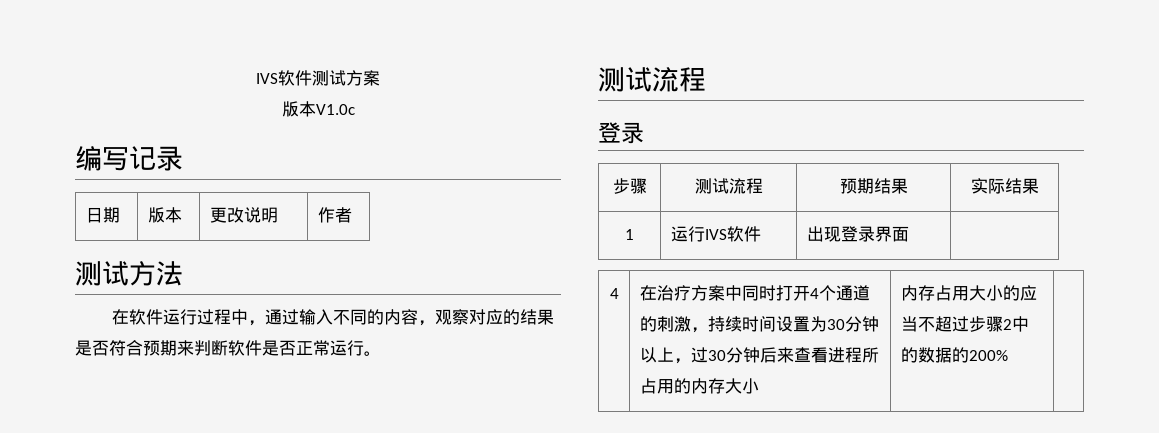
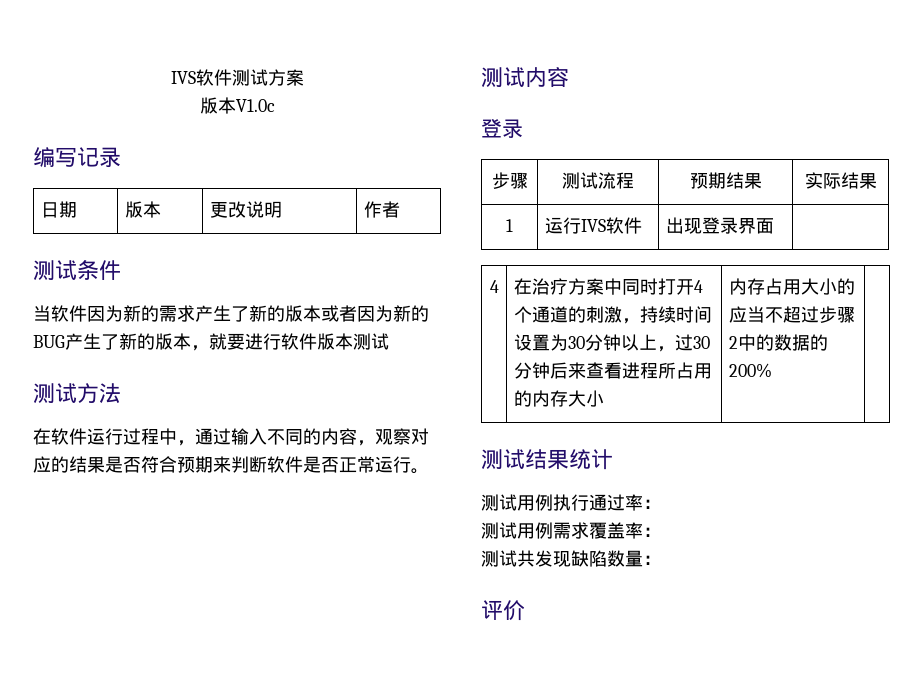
+ 测试条件
+ 当软件因为新的需求产生了新的版本或者因为新的BUG产生了新的版本，就要进行软件版本测试
  在软件运行过程中，通过输入不同的内容，观察对应的结果是否符合预期来判断软件是否正常运行。
- 测试流程
+ 测试内容
+ 测试结果统计
+ 测试用例执行通过率：
+ 测试用例需求覆盖率：
+ 测试共发现缺陷数量：
+ 评价

